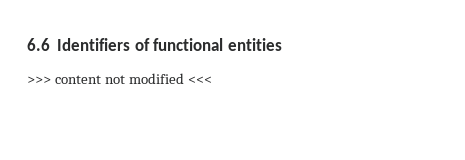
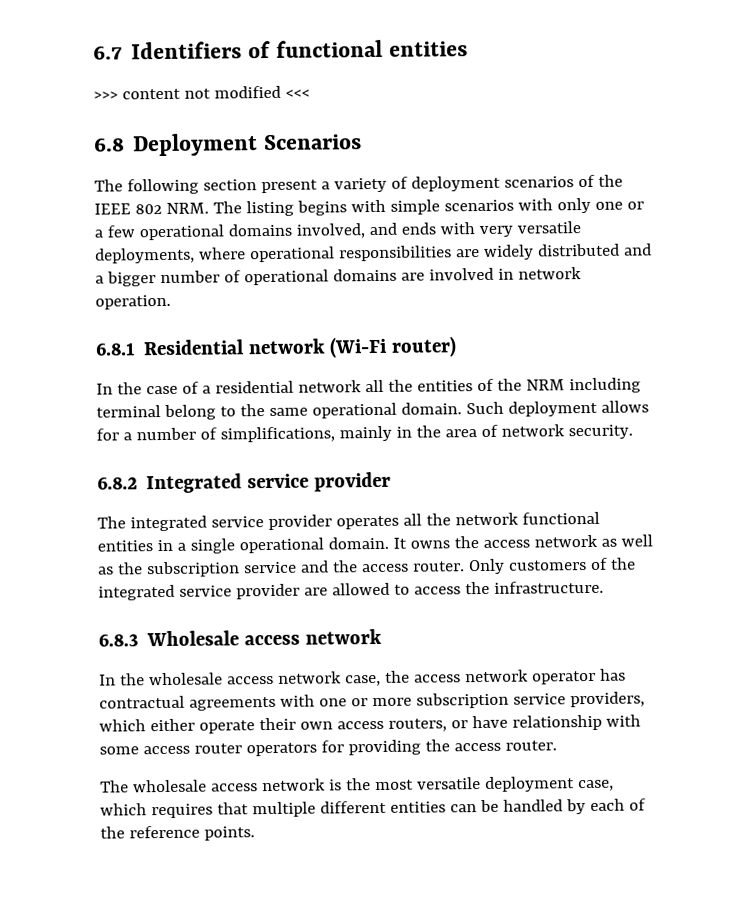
- 6.6 Identifiers of functional entities
+ 6.7 Identifiers of functional entities
+ 6.8 Deployment Scenarios
+ The following section present a variety of deployment scenarios of the IEEE 802 NRM. The listing begins with simple scenarios with only one or a few operational domains involved, and ends with very versatile deployments, where operational responsibilities are widely distributed and a bigger number of operational domains are involved in network operation.
+ 6.8.1 Residential network (Wi-Fi router)
+ In the case of a residential network all the entities of the NRM including terminal belong to the same operational domain. Such deployment allows for a number of simplifications, mainly in the area of network security.
+ 6.8.2 Integrated service provider
+ The integrated service provider operates all the network functional entities in a single operational domain. It owns the access network as well as the subscription service and the access router. Only customers of the integrated service provider are allowed to access the infrastructure.
+ 6.8.3 Wholesale access network
+ In the wholesale access network case, the access network operator has contractual agreements with one or more subscription service providers, which either operate their own access routers, or have relationship with some access router operators for providing the access router.
+ The wholesale access network is the most versatile deployment case, which requires that multiple different entities can be handled by each of the reference points.

